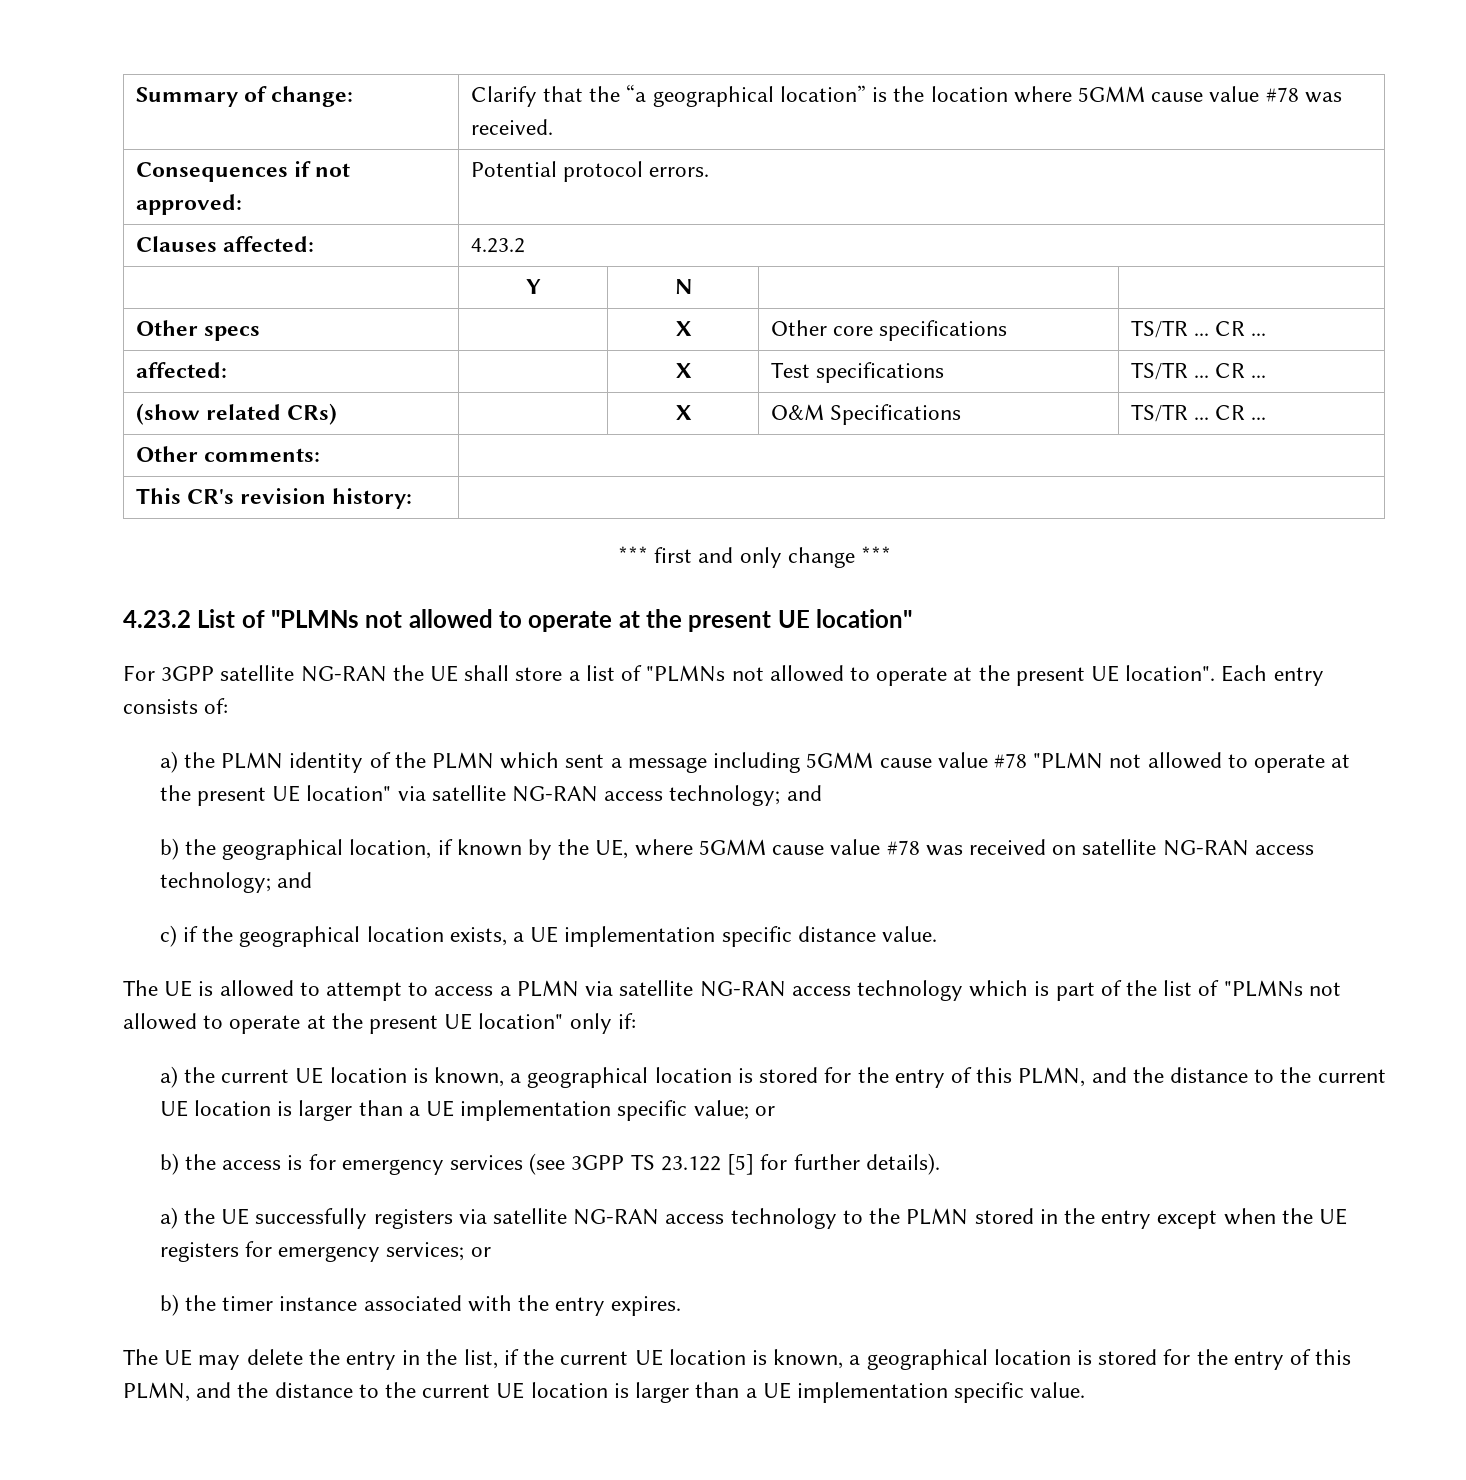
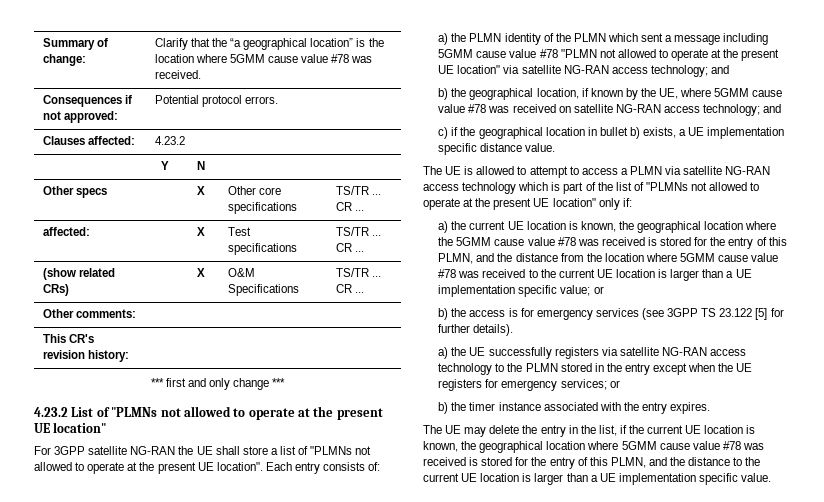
- c) if the geographical location exists, a UE implementation specific distance value.
+ c) if the geographical location in bullet b) exists, a UE implementation specific distance value.
- a) the current UE location is known, a geographical location is stored for the entry of this PLMN, and the distance to the current UE location is larger than a UE implementation specific value; or
+ a) the current UE location is known, the geographical location where the 5GMM cause value #78 was received is stored for the entry of this PLMN, and the distance from the location where 5GMM cause value #78 was received to the current UE location is larger than a UE implementation specific value; or
- The UE may delete the entry in the list, if the current UE location is known, a geographical location is stored for the entry of this PLMN, and the distance to the current UE location is larger than a UE implementation specific value.
+ The UE may delete the entry in the list, if the current UE location is known, the geographical location where 5GMM cause value #78 was received is stored for the entry of this PLMN, and the distance to the current UE location is larger than a UE implementation specific value.

